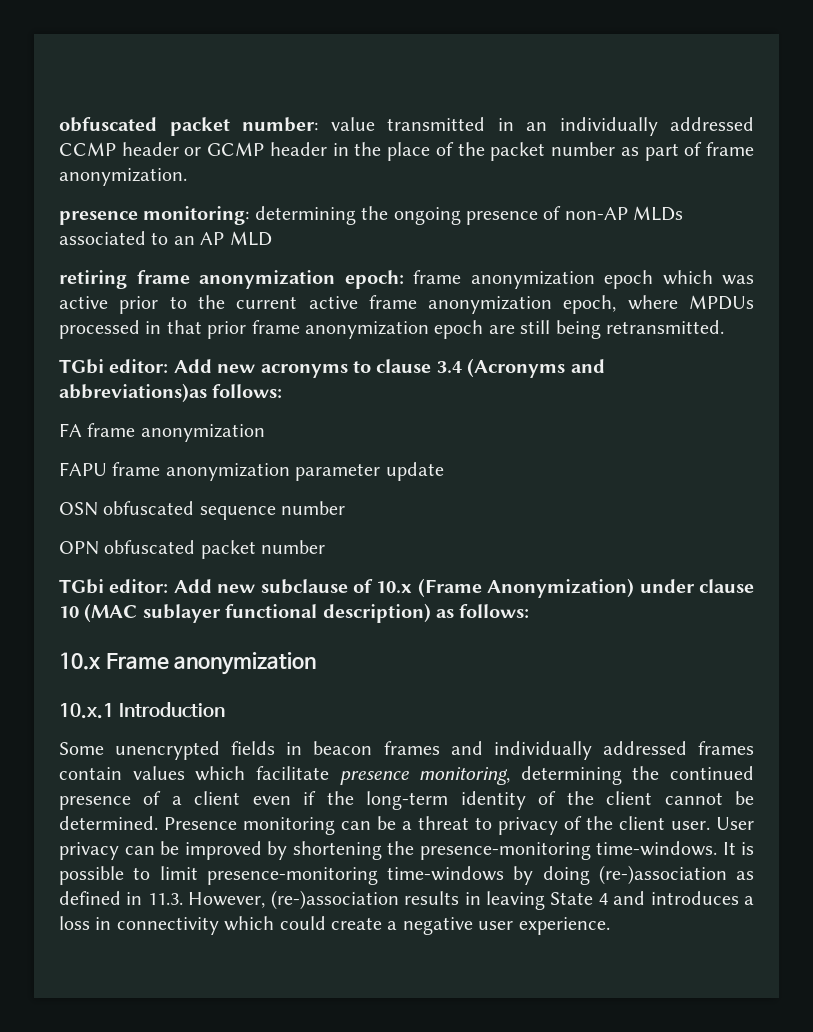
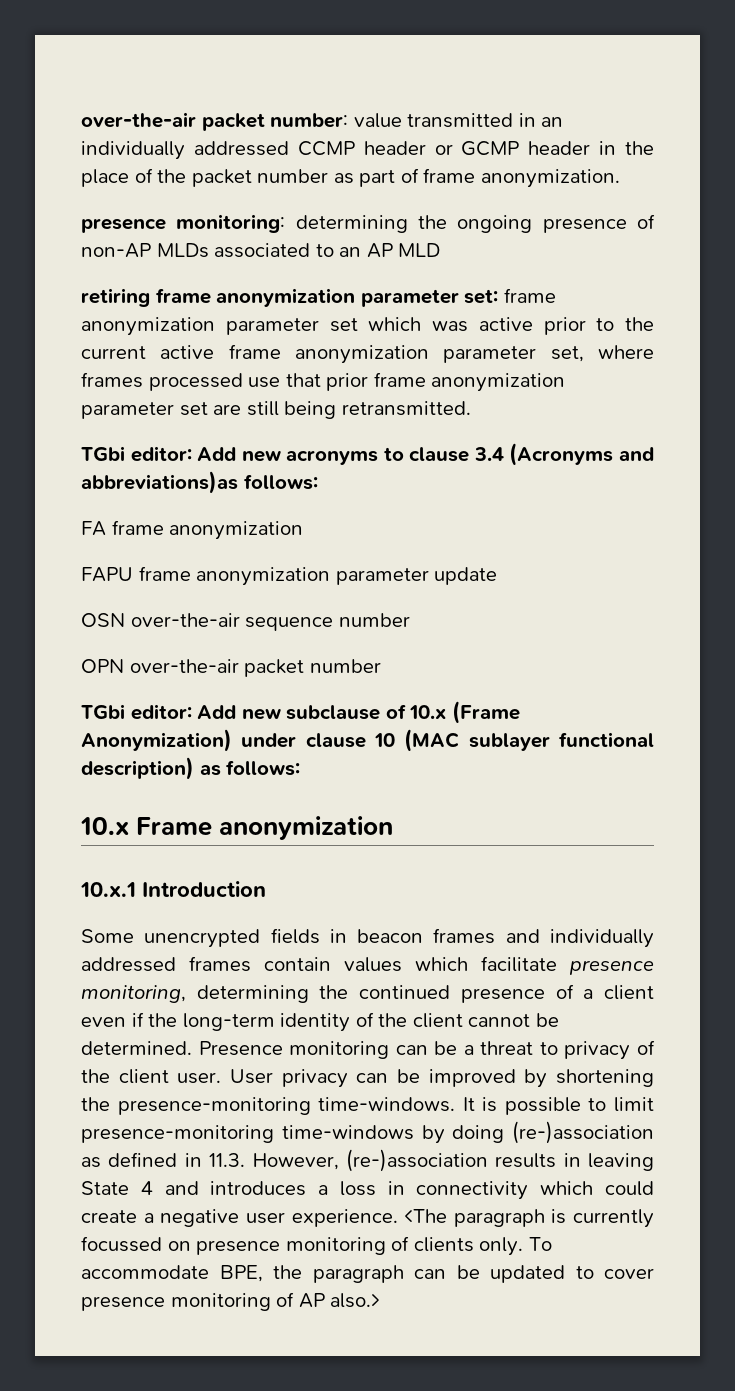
- obfuscated packet number: value transmitted in an individually addressed CCMP header or GCMP header in the place of the packet number as part of frame anonymization.
+ over-the-air packet number: value transmitted in an individually addressed CCMP header or GCMP header in the place of the packet number as part of frame anonymization.
- retiring frame anonymization epoch: frame anonymization epoch which was active prior to the current active frame anonymization epoch, where MPDUs processed in that prior frame anonymization epoch are still being retransmitted.
+ retiring frame anonymization parameter set: frame anonymization parameter set which was active prior to the current active frame anonymization parameter set, where frames processed use that prior frame anonymization parameter set are still being retransmitted.
- OSN obfuscated sequence number
+ OSN over-the-air sequence number
- OPN obfuscated packet number
+ OPN over-the-air packet number
+ <The paragraph is currently focussed on presence monitoring of clients only. To accommodate BPE, the paragraph can be updated to cover presence monitoring of AP also.>

